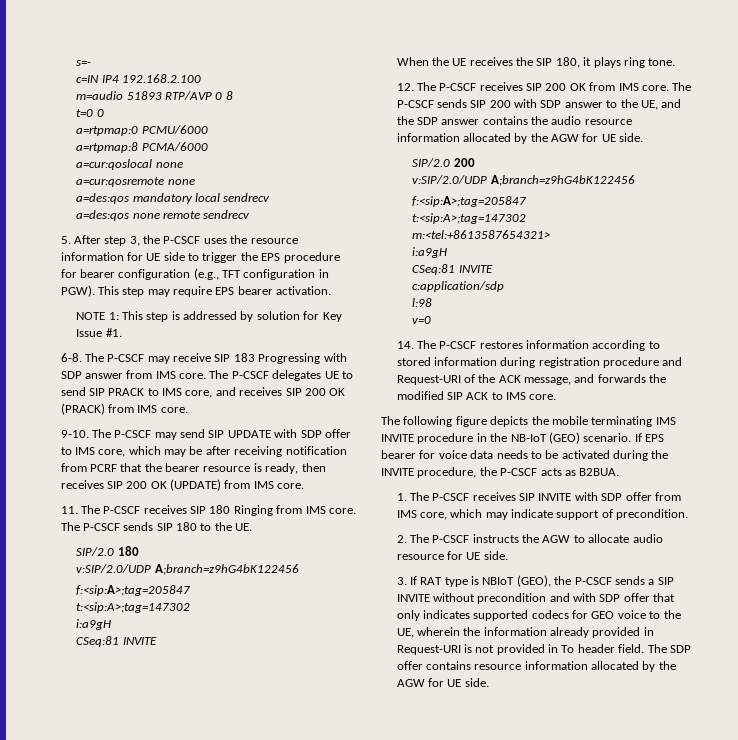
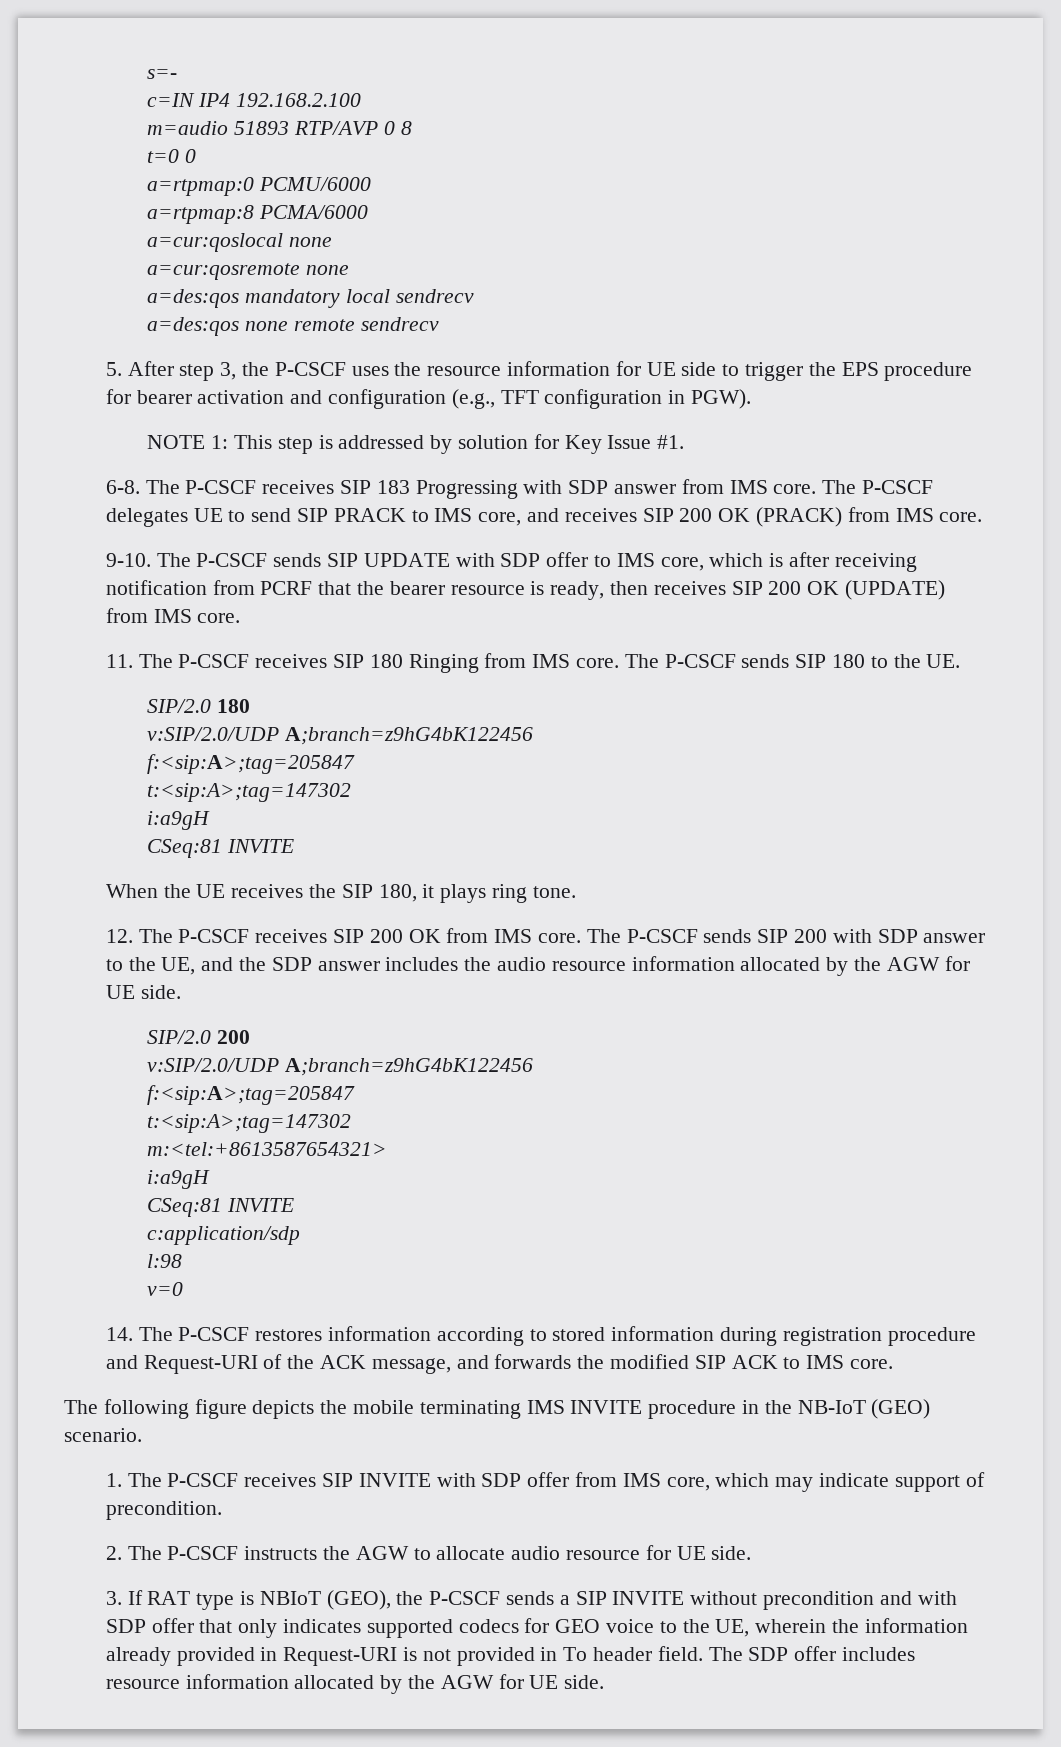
- 5. After step 3, the P-CSCF uses the resource information for UE side to trigger the EPS procedure for bearer configuration (e.g., TFT configuration in PGW). This step may require EPS bearer activation.
+ 5. After step 3, the P-CSCF uses the resource information for UE side to trigger the EPS procedure for bearer activation and configuration (e.g., TFT configuration in PGW).
- The P-CSCF may receive SIP 183 Progressing with SDP answer from IMS core.
+ The P-CSCF receives SIP 183 Progressing with SDP answer from IMS core.
- The P-CSCF may send SIP UPDATE with SDP offer to IMS core, which may be after receiving notification from PCRF that the bearer resource is ready, then receives SIP 200 OK (UPDATE) from IMS core.
+ The P-CSCF sends SIP UPDATE with SDP offer to IMS core, which is after receiving notification from PCRF that the bearer resource is ready, then receives SIP 200 OK (UPDATE) from IMS core.
- The P-CSCF sends SIP 200 with SDP answer to the UE, and the SDP answer contains the audio resource information allocated by the AGW for UE side.
+ The P-CSCF sends SIP 200 with SDP answer to the UE, and the SDP answer includes the audio resource information allocated by the AGW for UE side.
- If EPS bearer for voice data needs to be activated during the INVITE procedure, the P-CSCF acts as B2BUA.
- The SDP offer contains resource information allocated by the AGW for UE side.
+ The SDP offer includes resource information allocated by the AGW for UE side.

